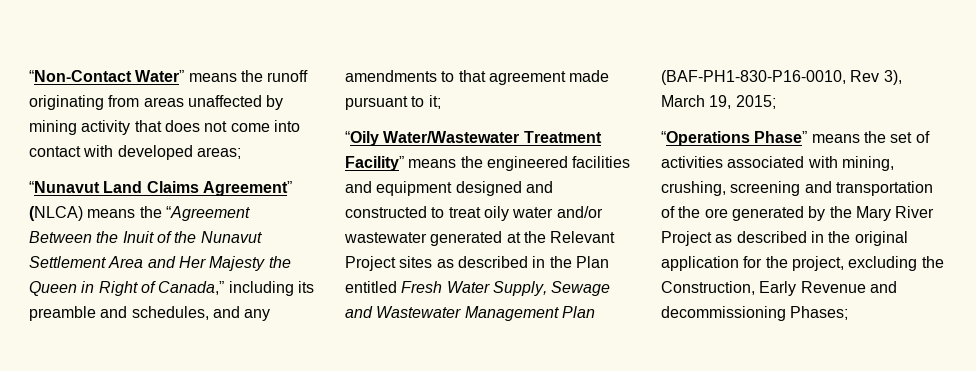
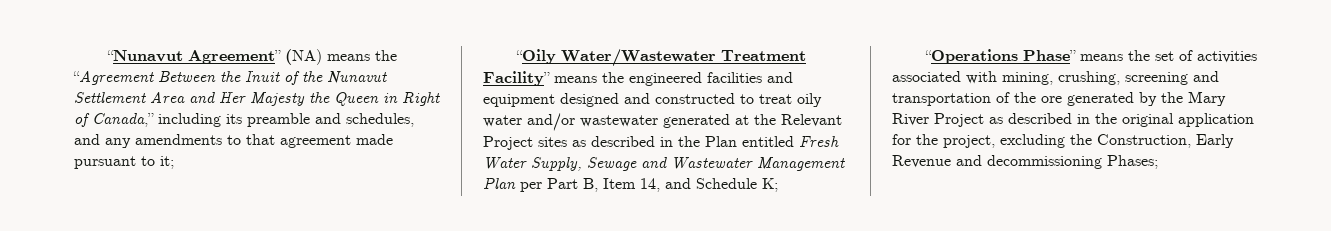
- “Non-Contact Water” means the runoff originating from areas unaffected by mining activity that does not come into contact with developed areas;
- “Nunavut Land Claims Agreement” (NLCA) means the “Agreement Between the Inuit of the Nunavut Settlement Area and Her Majesty the Queen in Right of Canada,” including its preamble and schedules, and any amendments to that agreement made pursuant to it;
+ “Nunavut Agreement” (NA) means the “Agreement Between the Inuit of the Nunavut Settlement Area and Her Majesty the Queen in Right of Canada,” including its preamble and schedules, and any amendments to that agreement made pursuant to it;
- “Oily Water/Wastewater Treatment Facility” means the engineered facilities and equipment designed and constructed to treat oily water and/or wastewater generated at the Relevant Project sites as described in the Plan entitled Fresh Water Supply, Sewage and Wastewater Management Plan (BAF-PH1-830-P16-0010, Rev 3), March 19, 2015;
+ “Oily Water/Wastewater Treatment Facility” means the engineered facilities and equipment designed and constructed to treat oily water and/or wastewater generated at the Relevant Project sites as described in the Plan entitled Fresh Water Supply, Sewage and Wastewater Management Plan per Part B, Item 14, and Schedule K;

